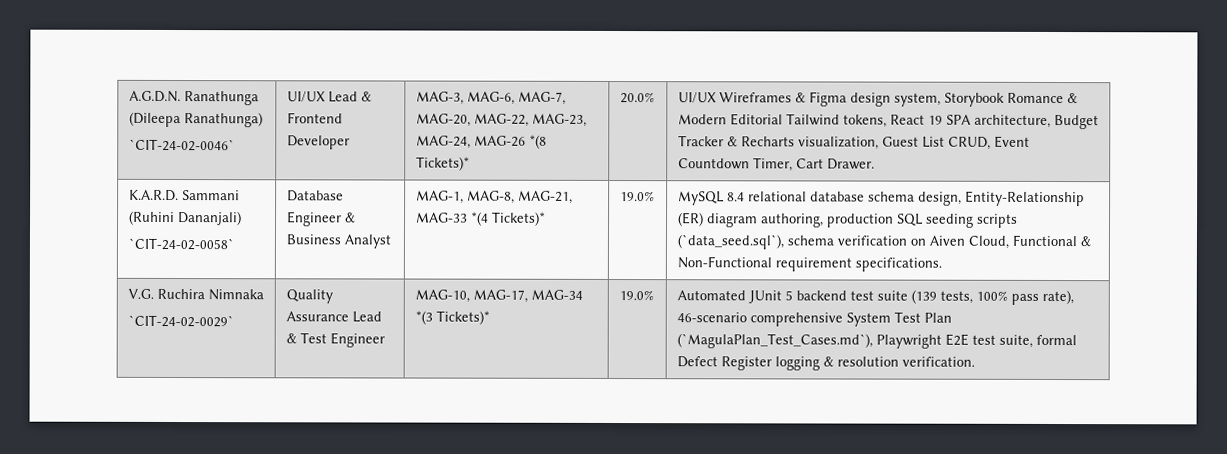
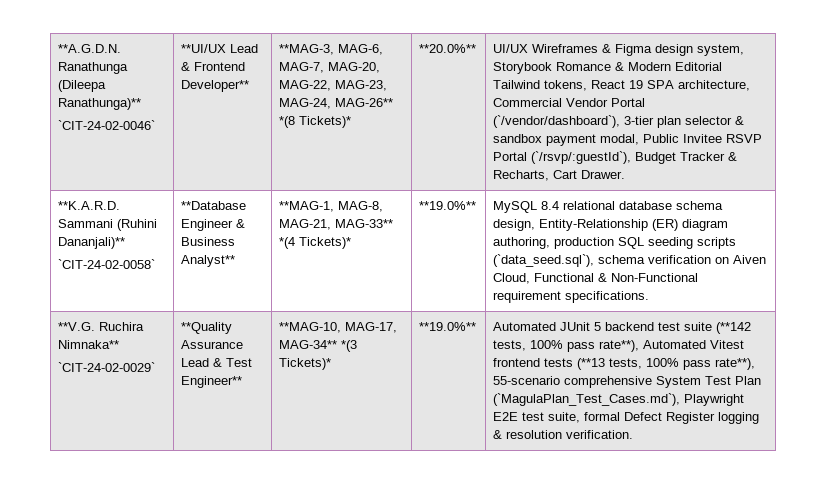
- A.G.D.N. Ranathunga (Dileepa Ranathunga)
+ **A.G.D.N. Ranathunga (Dileepa Ranathunga)**
- UI/UX Lead & Frontend Developer | MAG-3, MAG-6, MAG-7, MAG-20, MAG-22, MAG-23, MAG-24, MAG-26 *(8 Tickets)*
+ **UI/UX Lead & Frontend Developer** | **MAG-3, MAG-6, MAG-7, MAG-20, MAG-22, MAG-23, MAG-24, MAG-26** *(8 Tickets)*
- 20.0%
+ **20.0%**
- UI/UX Wireframes & Figma design system, Storybook Romance & Modern Editorial Tailwind tokens, React 19 SPA architecture, Budget Tracker & Recharts visualization, Guest List CRUD, Event Countdown Timer, Cart Drawer.
+ UI/UX Wireframes & Figma design system, Storybook Romance & Modern Editorial Tailwind tokens, React 19 SPA architecture, Commercial Vendor Portal (`/vendor/dashboard`), 3-tier plan selector & sandbox payment modal, Public Invitee RSVP Portal (`/rsvp/:guestId`), Budget Tracker & Recharts, Cart Drawer.
- K.A.R.D. Sammani (Ruhini Dananjali)
+ **K.A.R.D. Sammani (Ruhini Dananjali)**
- Database Engineer & Business Analyst | MAG-1, MAG-8, MAG-21, MAG-33 *(4 Tickets)* | 19.0%
+ **Database Engineer & Business Analyst** | **MAG-1, MAG-8, MAG-21, MAG-33** *(4 Tickets)* | **19.0%**
- V.G. Ruchira Nimnaka
+ **V.G. Ruchira Nimnaka**
- Quality Assurance Lead & Test Engineer | MAG-10, MAG-17, MAG-34 *(3 Tickets)* | 19.0%
+ **Quality Assurance Lead & Test Engineer** | **MAG-10, MAG-17, MAG-34** *(3 Tickets)* | **19.0%**
- Automated JUnit 5 backend test suite (139 tests, 100% pass rate), 46-scenario comprehensive System Test Plan (`MagulaPlan_Test_Cases.md`), Playwright E2E test suite, formal Defect Register logging & resolution verification.
+ Automated JUnit 5 backend test suite (**142 tests, 100% pass rate**), Automated Vitest frontend tests (**13 tests, 100% pass rate**), 55-scenario comprehensive System Test Plan (`MagulaPlan_Test_Cases.md`), Playwright E2E test suite, formal Defect Register logging & resolution verification.

